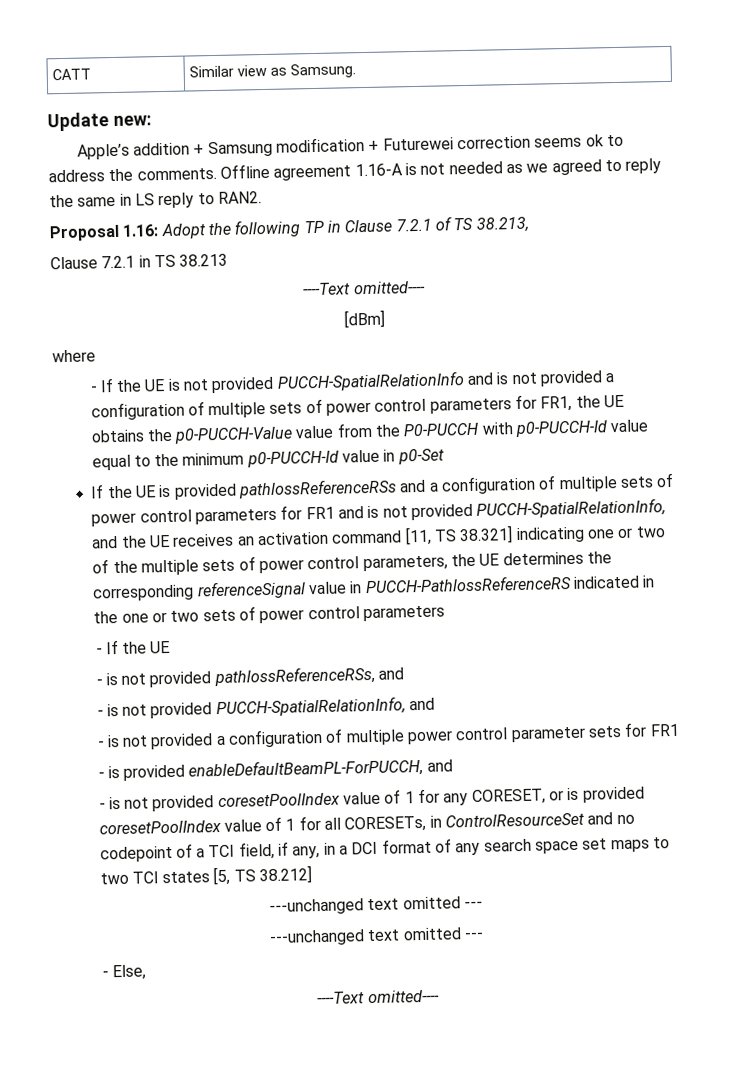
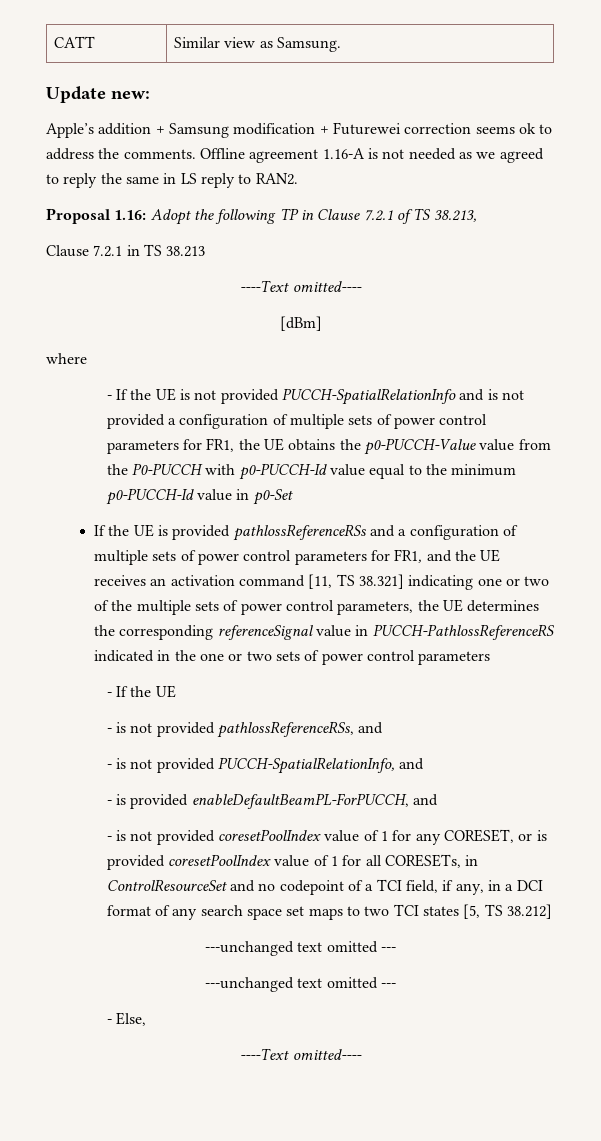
- If the UE is provided pathlossReferenceRSs and a configuration of multiple sets of power control parameters for FR1 and is not provided PUCCH-SpatialRelationInfo, and the UE receives an activation command [11, TS 38.321] indicating one or two of the multiple sets of power control parameters, the UE determines the corresponding referenceSignal value in PUCCH-PathlossReferenceRS indicated in the one or two sets of power control parameters
+ If the UE is provided pathlossReferenceRSs and a configuration of multiple sets of power control parameters for FR1, and the UE receives an activation command [11, TS 38.321] indicating one or two of the multiple sets of power control parameters, the UE determines the corresponding referenceSignal value in PUCCH-PathlossReferenceRS indicated in the one or two sets of power control parameters
- - is not provided a configuration of multiple power control parameter sets for FR1

